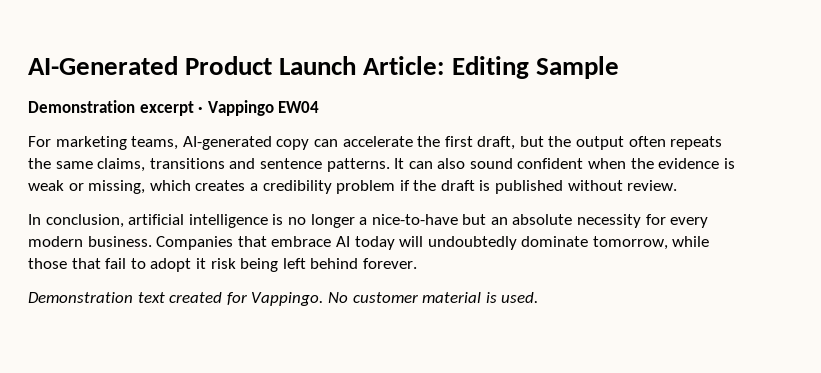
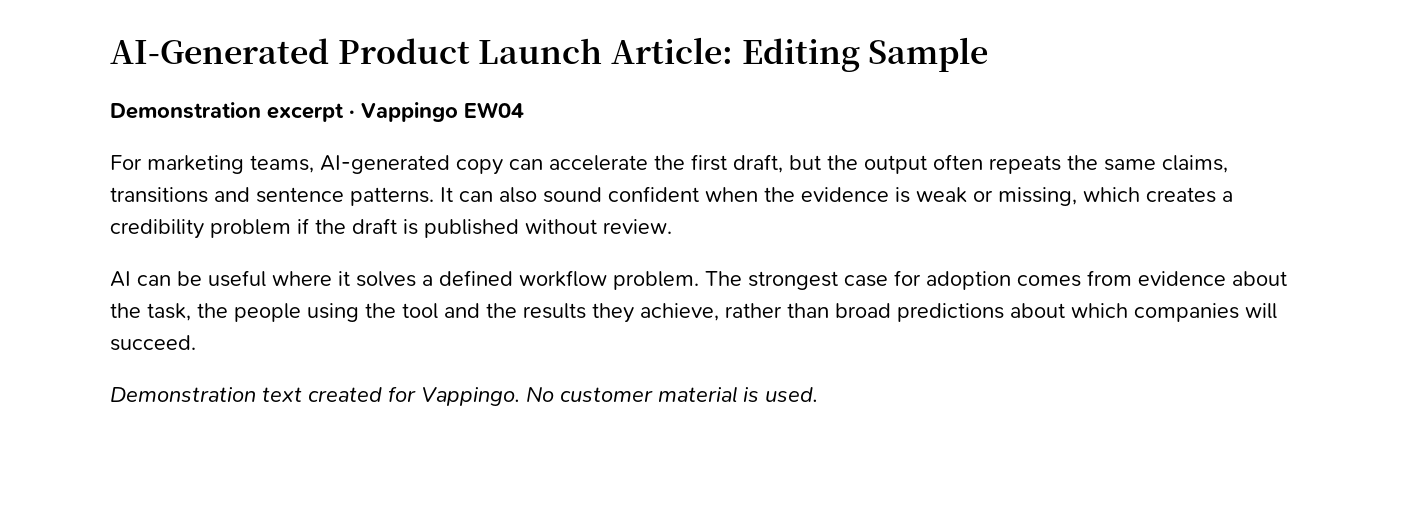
- In conclusion, artificial intelligence is no longer a nice-to-have but an absolute necessity for every modern business. Companies that embrace AI today will undoubtedly dominate tomorrow, while those that fail to adopt it risk being left behind forever.
+ AI can be useful where it solves a defined workflow problem. The strongest case for adoption comes from evidence about the task, the people using the tool and the results they achieve, rather than broad predictions about which companies will succeed.

